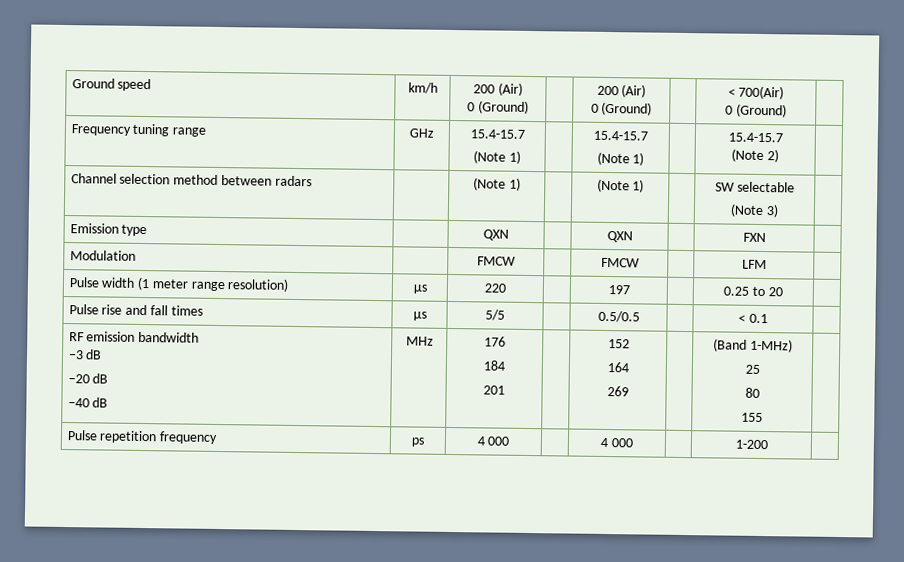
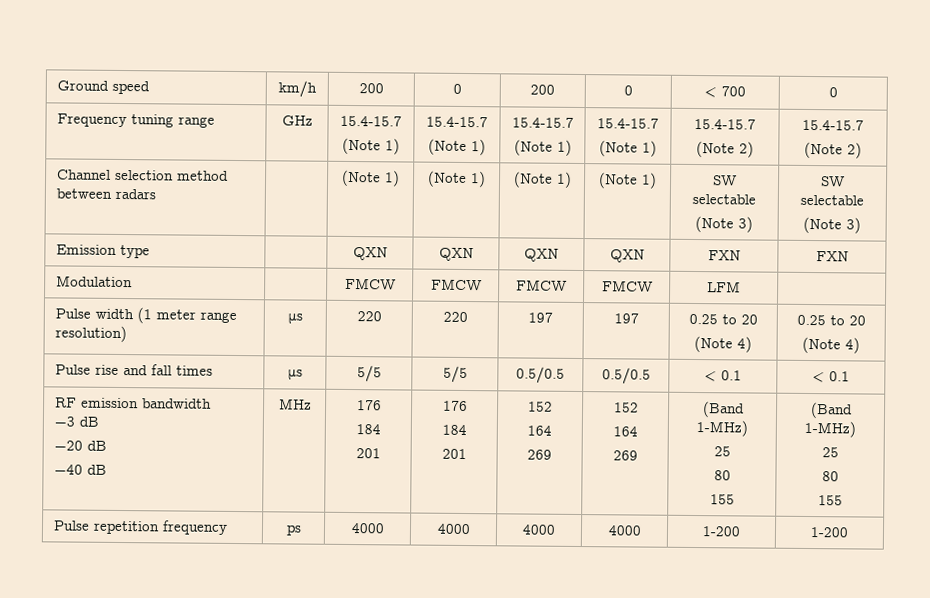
- Ground speed | km/h | 200 (Air)
- 0 (Ground) | | 200 (Air)
- 0 (Ground) | | < 700(Air)
- 0 (Ground) |
+ Ground speed | km/h | 200 | 0 | 200 | 0 | < 700 | 0
  Frequency tuning range | GHz | 15.4-15.7
- (Note 1) | | 15.4-15.7
- (Note 1) | | 15.4-15.7
- (Note 2) |
+ (Note 1) | 15.4-15.7
+ (Note 1) | 15.4-15.7
+ (Note 1) | 15.4-15.7
+ (Note 1) | 15.4-15.7
+ (Note 2) | 15.4-15.7
+ (Note 2)
- Channel selection method between radars | | (Note 1) | | (Note 1) | | SW selectable
- (Note 3) |
+ Channel selection method between radars | | (Note 1) | (Note 1) | (Note 1) | (Note 1) | SW selectable
+ (Note 3) | SW selectable
+ (Note 3)
- Emission type | | QXN | | QXN | | FXN |
+ Emission type | | QXN | QXN | QXN | QXN | FXN | FXN
- Modulation | | FMCW | | FMCW | | LFM |
+ Modulation | | FMCW | FMCW | FMCW | FMCW | LFM |
- Pulse width (1 meter range resolution) | μs | 220 | | 197 | | 0.25 to 20 |
+ Pulse width (1 meter range resolution) | μs | 220 | 220 | 197 | 197 | 0.25 to 20
+ (Note 4) | 0.25 to 20
+ (Note 4)
- Pulse rise and fall times | μs | 5/5 | | 0.5/0.5 | | < 0.1 |
+ Pulse rise and fall times | μs | 5/5 | 5/5 | 0.5/0.5 | 0.5/0.5 | < 0.1 | < 0.1
  RF emission bandwidth
  −3 dB
  −20 dB
  −40 dB | MHz | 176
  184
- 201 | | 152
+ 201 | 176
+ 184
+ 201 | 152
  164
- 269 | | (Band 1-MHz)
+ 269 | 152
+ 164
+ 269 | (Band 1-MHz)
  25
  80
- 155 |
+ 155 | (Band 1-MHz)
+ 25
+ 80
+ 155
- Pulse repetition frequency | ps | 4 000 | | 4 000 | | 1-200 |
+ Pulse repetition frequency | ps | 4000 | 4000 | 4000 | 4000 | 1-200 | 1-200

